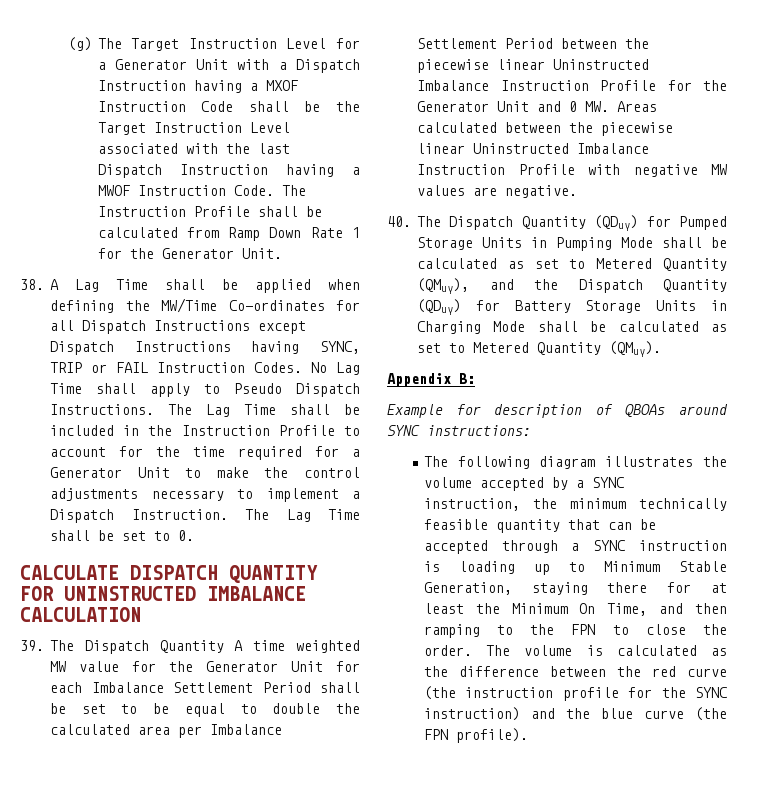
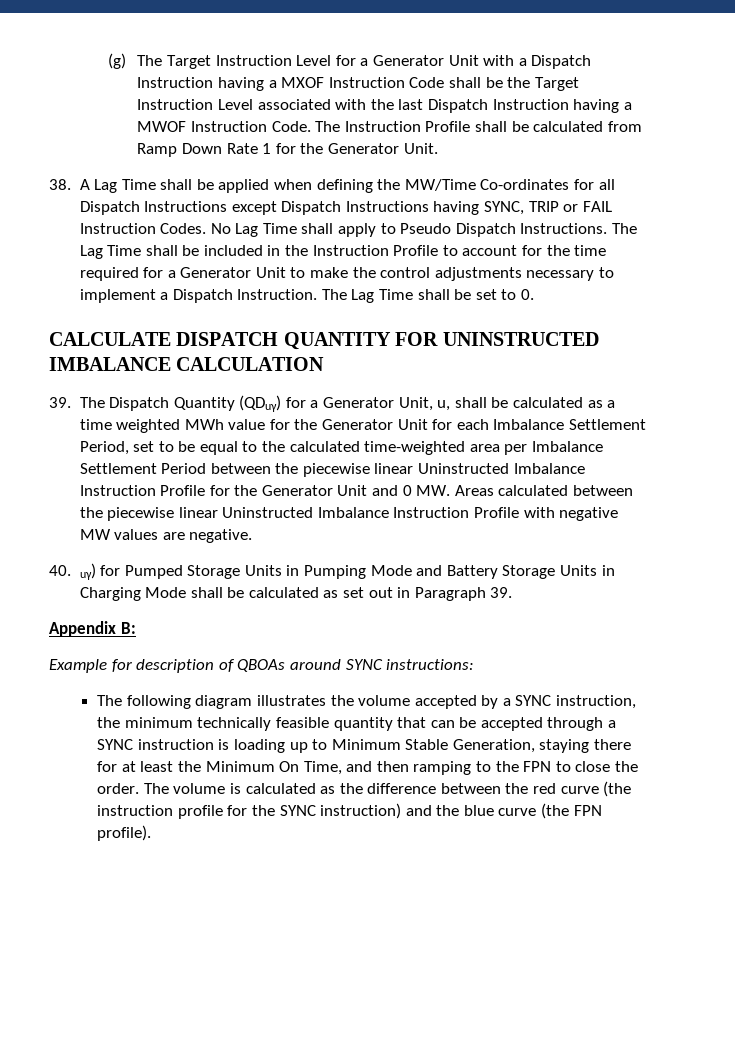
- 39. The Dispatch Quantity A time weighted MW value for the Generator Unit for each Imbalance Settlement Period shall be set to be equal to double the calculated area per Imbalance Settlement Period between the piecewise linear Uninstructed Imbalance Instruction Profile for the Generator Unit and 0 MW. Areas calculated between the piecewise linear Uninstructed Imbalance Instruction Profile with negative MW values are negative.
+ 39. The Dispatch Quantity (QDuγ) for a Generator Unit, u, shall be calculated as a time weighted MWh value for the Generator Unit for each Imbalance Settlement Period, set to be equal to the calculated time-weighted area per Imbalance Settlement Period between the piecewise linear Uninstructed Imbalance Instruction Profile for the Generator Unit and 0 MW. Areas calculated between the piecewise linear Uninstructed Imbalance Instruction Profile with negative MW values are negative.
- 40. The Dispatch Quantity (QDuγ) for Pumped Storage Units in Pumping Mode shall be calculated as set to Metered Quantity (QMuγ), and the Dispatch Quantity (QDuγ) for Battery Storage Units in Charging Mode shall be calculated as set to Metered Quantity (QMuγ).
+ 40. uγ) for Pumped Storage Units in Pumping Mode and Battery Storage Units in Charging Mode shall be calculated as set out in Paragraph 39.

